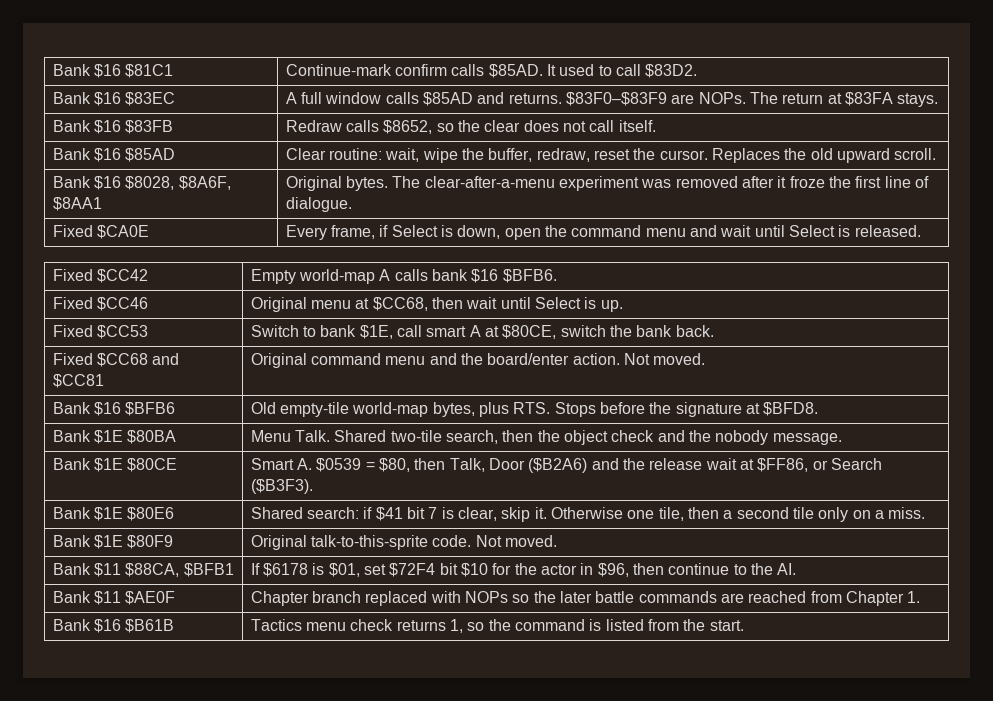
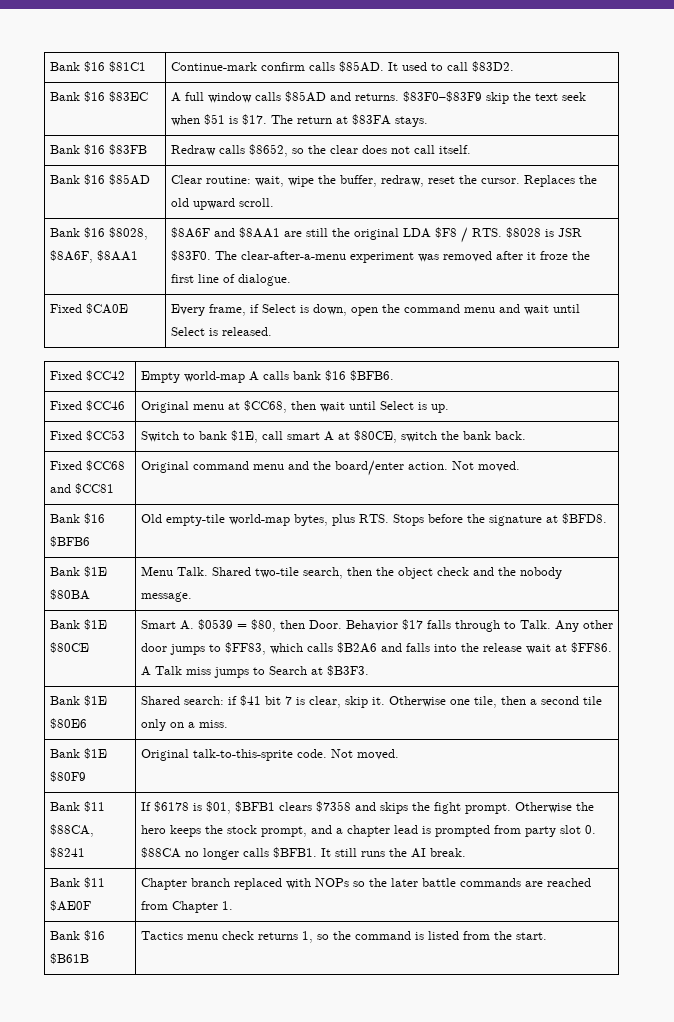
- Bank $16 $83EC | A full window calls $85AD and returns. $83F0–$83F9 are NOPs. The return at $83FA stays.
+ Bank $16 $83EC | A full window calls $85AD and returns. $83F0–$83F9 skip the text seek when $51 is $17. The return at $83FA stays.
- Bank $16 $8028, $8A6F, $8AA1 | Original bytes. The clear-after-a-menu experiment was removed after it froze the first line of dialogue.
+ Bank $16 $8028, $8A6F, $8AA1 | $8A6F and $8AA1 are still the original LDA $F8 / RTS. $8028 is JSR $83F0. The clear-after-a-menu experiment was removed after it froze the first line of dialogue.
- Smart A. $0539 = $80, then Talk, Door ($B2A6) and the release wait at $FF86, or Search ($B3F3).
+ Smart A. $0539 = $80, then Door. Behavior $17 falls through to Talk. Any other door jumps to $FF83, which calls $B2A6 and falls into the release wait at $FF86. A Talk miss jumps to Search at $B3F3.
- Bank $11 $88CA, $BFB1
+ Bank $11 $88CA, $8241
- If $6178 is $01, set $72F4 bit $10 for the actor in $96, then continue to the AI.
+ If $6178 is $01, $BFB1 clears $7358 and skips the fight prompt. Otherwise the hero keeps the stock prompt, and a chapter lead is prompted from party slot 0. $88CA no longer calls $BFB1. It still runs the AI break.

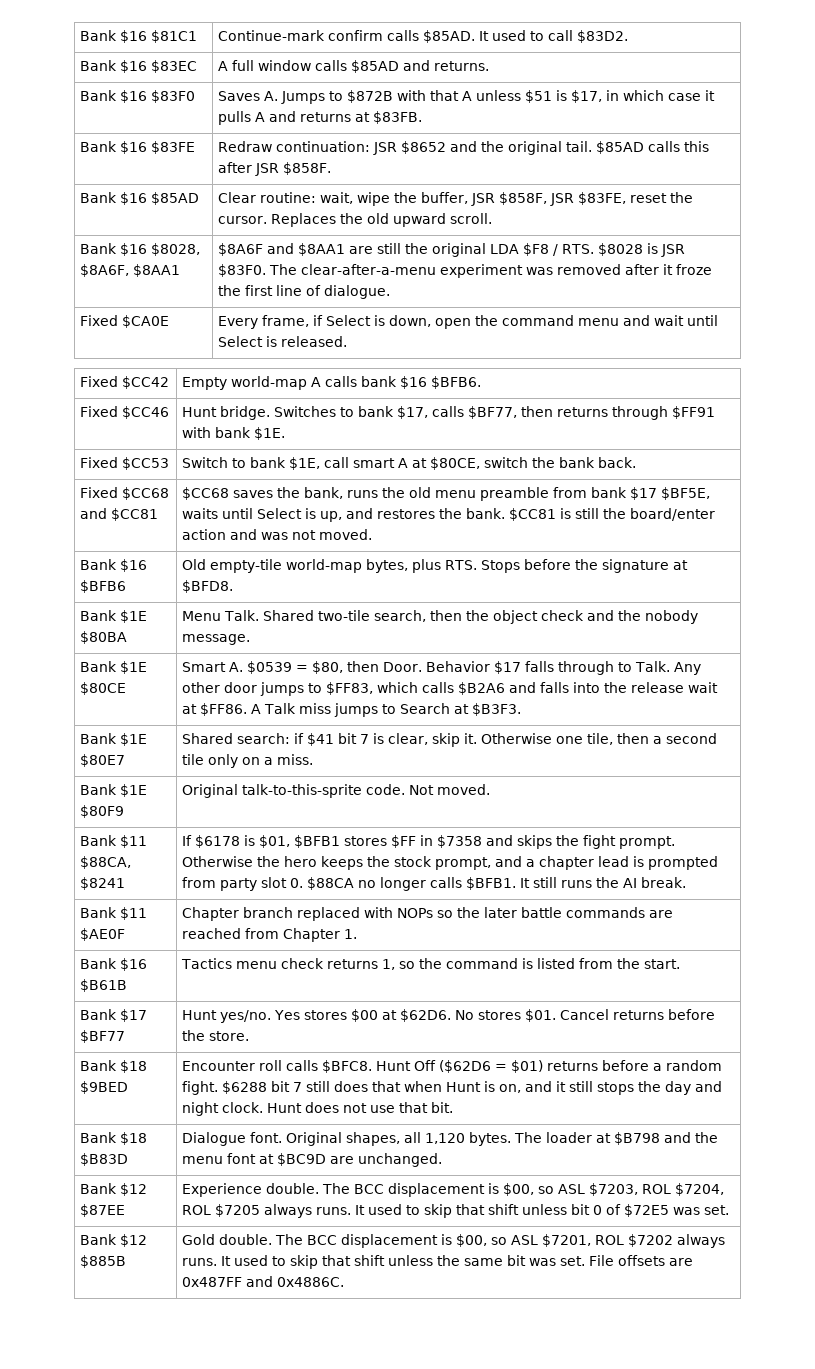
- Bank $16 $83EC | A full window calls $85AD and returns. $83F0–$83F9 skip the text seek when $51 is $17. The return at $83FA stays.
- Bank $16 $83FB | Redraw calls $8652, so the clear does not call itself.
+ Bank $16 $83EC | A full window calls $85AD and returns.
+ Bank $16 $83F0 | Saves A. Jumps to $872B with that A unless $51 is $17, in which case it pulls A and returns at $83FB.
+ Bank $16 $83FE | Redraw continuation: JSR $8652 and the original tail. $85AD calls this after JSR $858F.
- Bank $16 $85AD | Clear routine: wait, wipe the buffer, redraw, reset the cursor. Replaces the old upward scroll.
+ Bank $16 $85AD | Clear routine: wait, wipe the buffer, JSR $858F, JSR $83FE, reset the cursor. Replaces the old upward scroll.
- Fixed $CC46 | Original menu at $CC68, then wait until Select is up.
+ Fixed $CC46 | Hunt bridge. Switches to bank $17, calls $BF77, then returns through $FF91 with bank $1E.
- Fixed $CC68 and $CC81 | Original command menu and the board/enter action. Not moved.
+ Fixed $CC68 and $CC81 | $CC68 saves the bank, runs the old menu preamble from bank $17 $BF5E, waits until Select is up, and restores the bank. $CC81 is still the board/enter action and was not moved.
- Bank $1E $80E6 | Shared search: if $41 bit 7 is clear, skip it. Otherwise one tile, then a second tile only on a miss.
+ Bank $1E $80E7 | Shared search: if $41 bit 7 is clear, skip it. Otherwise one tile, then a second tile only on a miss.
- If $6178 is $01, $BFB1 clears $7358 and skips the fight prompt.
+ If $6178 is $01, $BFB1 stores $FF in $7358 and skips the fight prompt.
+ Bank $17 $BF77 | Hunt yes/no. Yes stores $00 at $62D6. No stores $01. Cancel returns before the store.
+ Bank $18 $9BED | Encounter roll calls $BFC8. Hunt Off ($62D6 = $01) returns before a random fight. $6288 bit 7 still does that when Hunt is on, and it still stops the day and night clock. Hunt does not use that bit.
+ Bank $18 $B83D | Dialogue font. Original shapes, all 1,120 bytes. The loader at $B798 and the menu font at $BC9D are unchanged.
+ Bank $12 $87EE | Experience double. The BCC displacement is $00, so ASL $7203, ROL $7204, ROL $7205 always runs. It used to skip that shift unless bit 0 of $72E5 was set.
+ Bank $12 $885B | Gold double. The BCC displacement is $00, so ASL $7201, ROL $7202 always runs. It used to skip that shift unless the same bit was set. File offsets are 0x487FF and 0x4886C.

